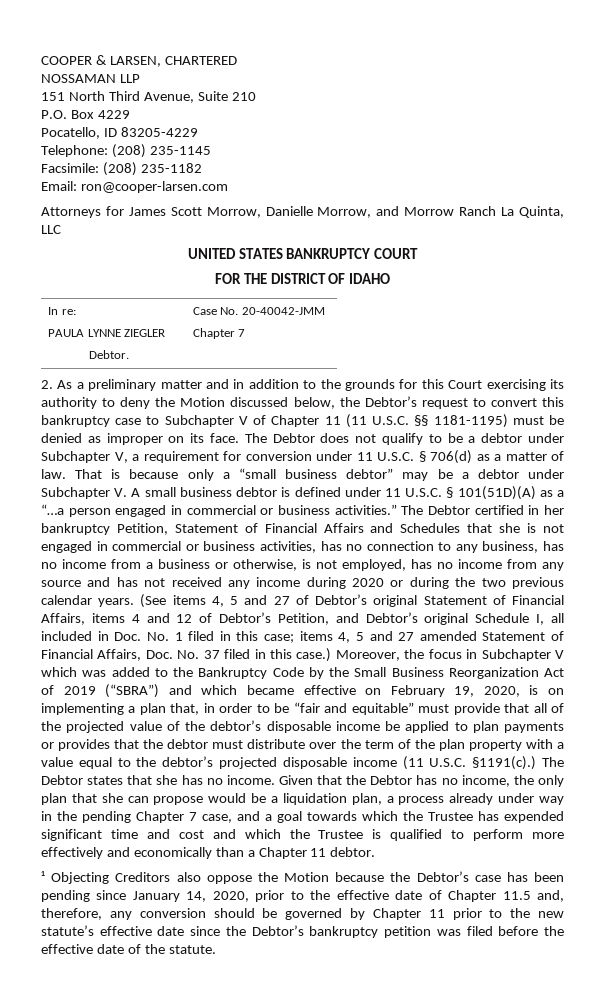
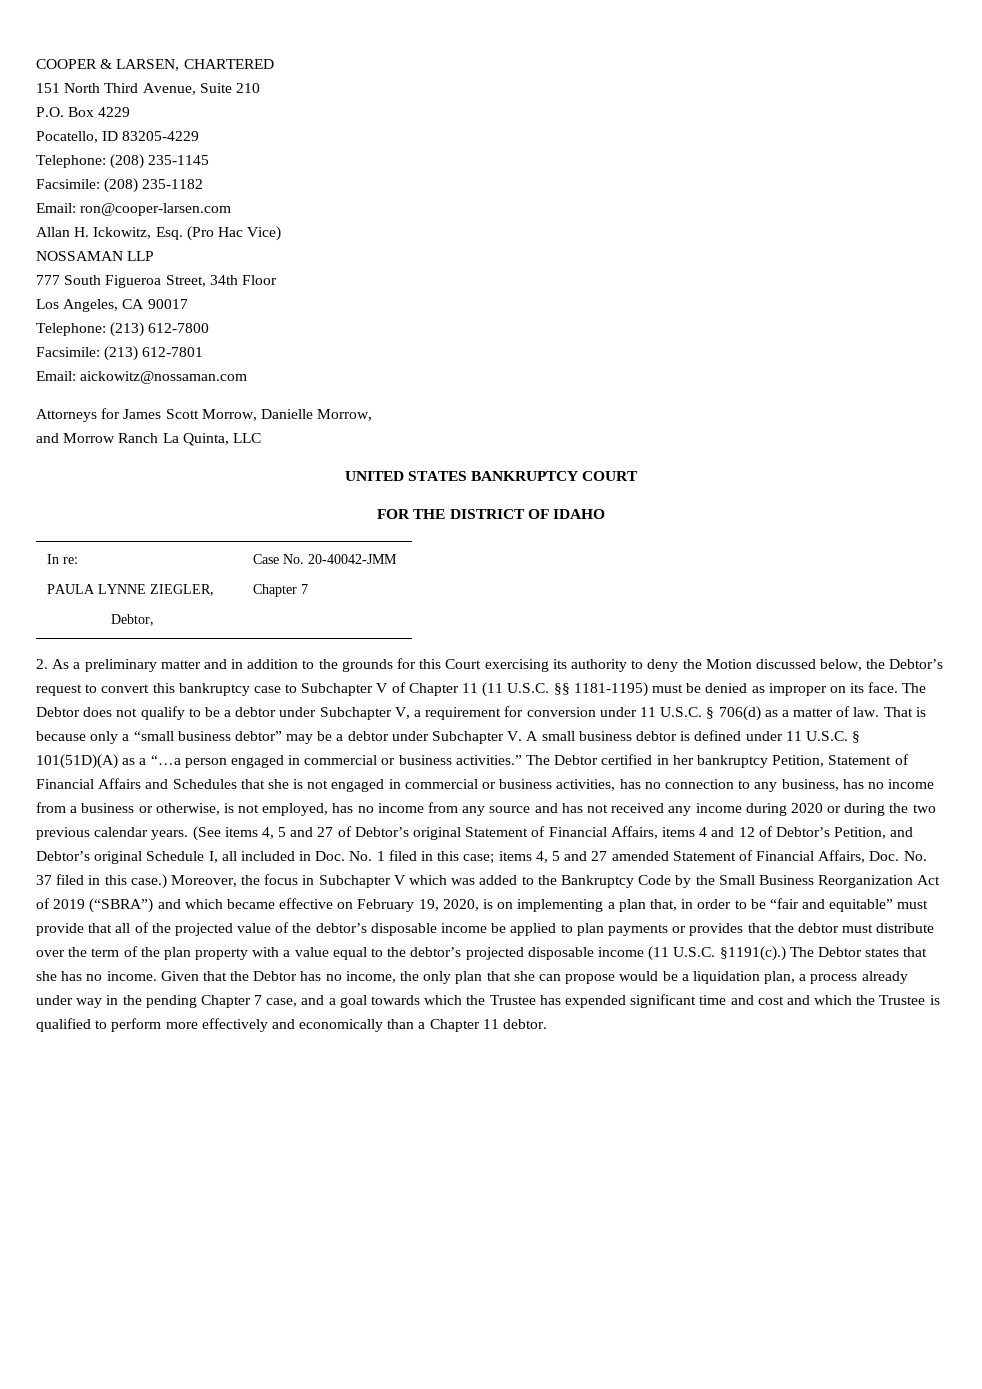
- NOSSAMAN LLP
+ Allan H. Ickowitz, Esq. (Pro Hac Vice)
+ NOSSAMAN LLP
+ 777 South Figueroa Street, 34th Floor
+ Los Angeles, CA 90017
+ Telephone: (213) 612-7800
+ Facsimile: (213) 612-7801
+ Email: aickowitz@nossaman.com
- Attorneys for James Scott Morrow, Danielle Morrow, and Morrow Ranch La Quinta, LLC
+ Attorneys for James Scott Morrow, Danielle Morrow,
+ and Morrow Ranch La Quinta, LLC
  In re:
- PAULA LYNNE ZIEGLER
- Debtor. | Case No. 20-40042-JMM
+ PAULA LYNNE ZIEGLER,
+ Debtor, | Case No. 20-40042-JMM
- ¹ Objecting Creditors also oppose the Motion because the Debtor’s case has been pending since January 14, 2020, prior to the effective date of Chapter 11.5 and, therefore, any conversion should be governed by Chapter 11 prior to the new statute’s effective date since the Debtor’s bankruptcy petition was filed before the effective date of the statute.

